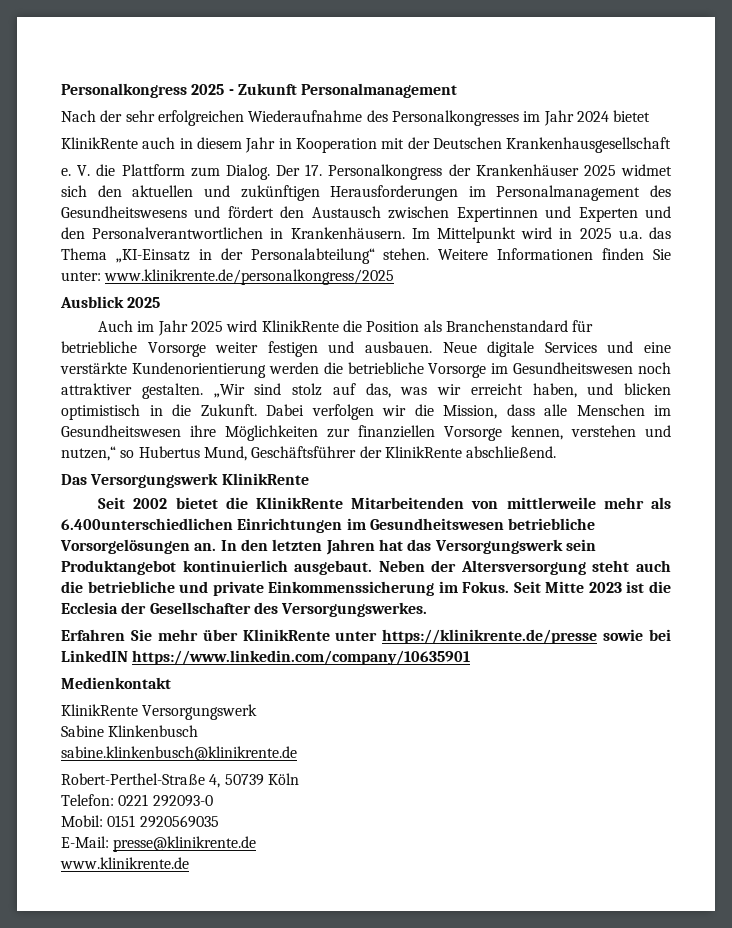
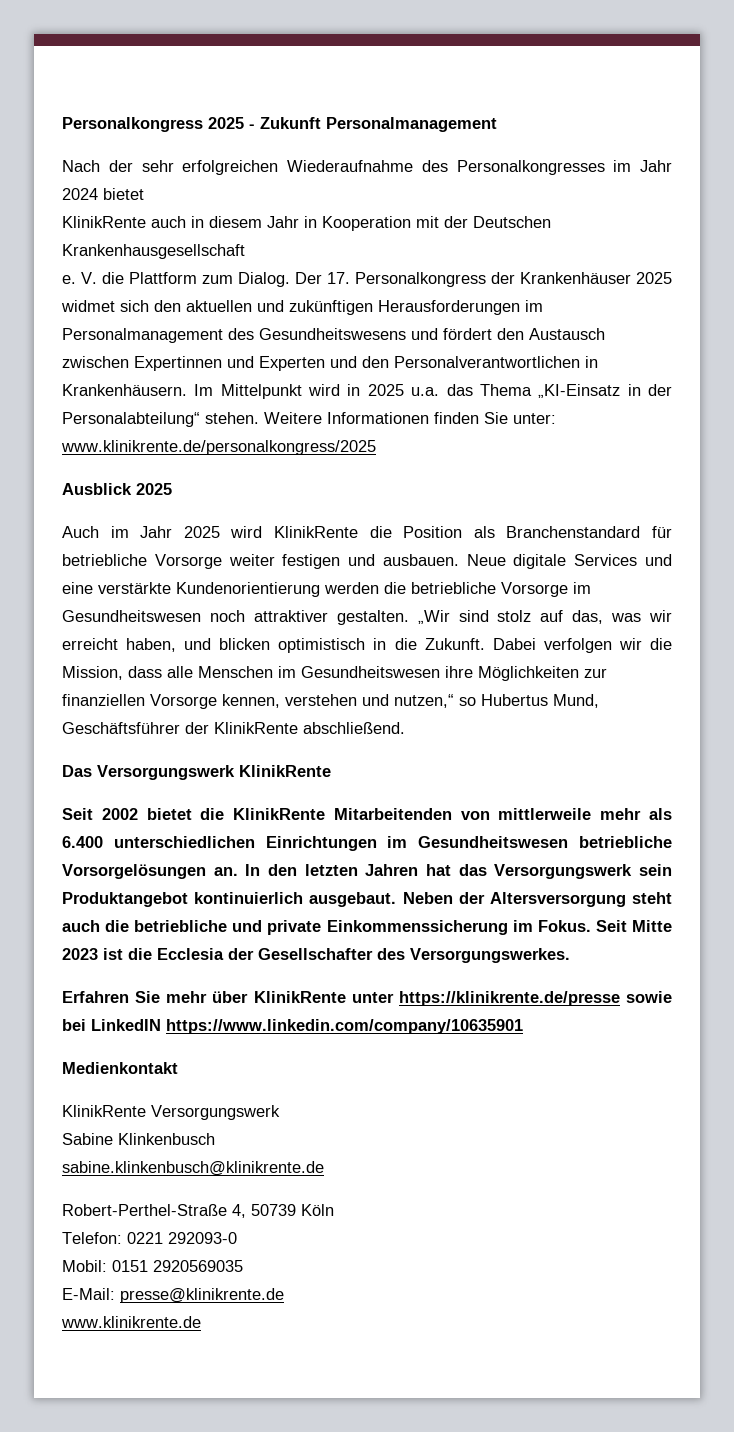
- Seit 2002 bietet die KlinikRente Mitarbeitenden von mittlerweile mehr als 6.400unterschiedlichen Einrichtungen im Gesundheitswesen betriebliche Vorsorgelösungen an.
+ Seit 2002 bietet die KlinikRente Mitarbeitenden von mittlerweile mehr als 6.400 unterschiedlichen Einrichtungen im Gesundheitswesen betriebliche Vorsorgelösungen an.

